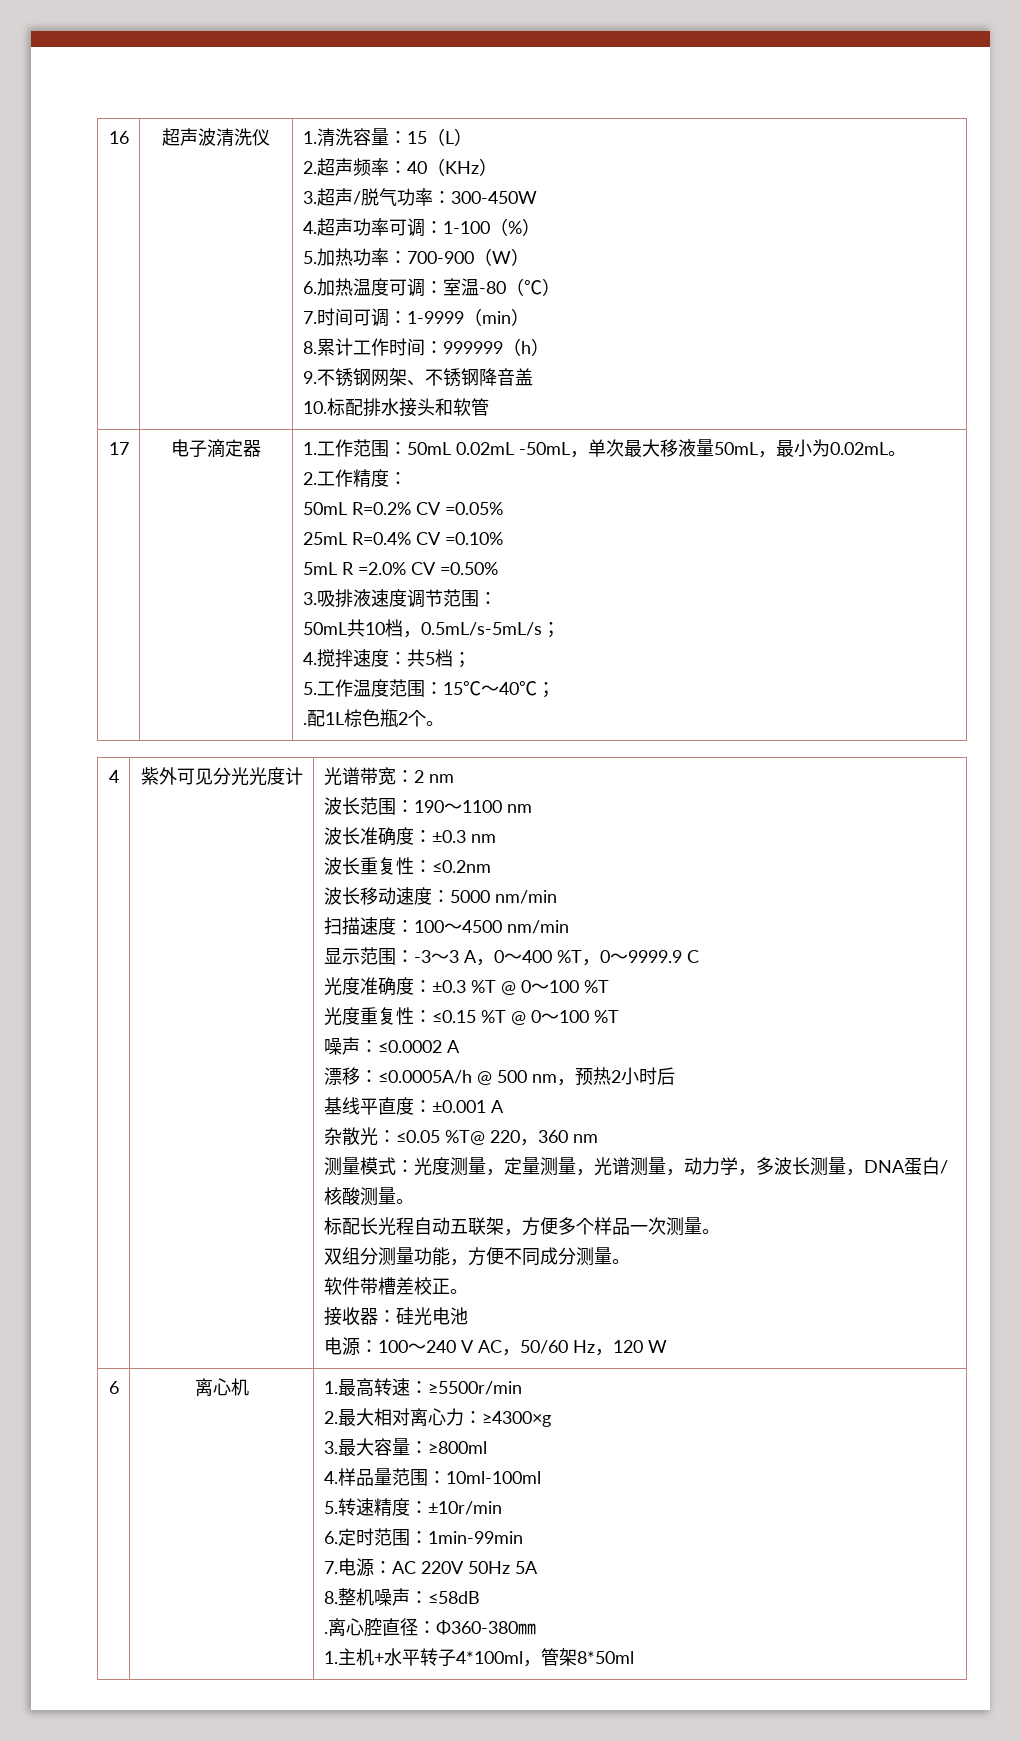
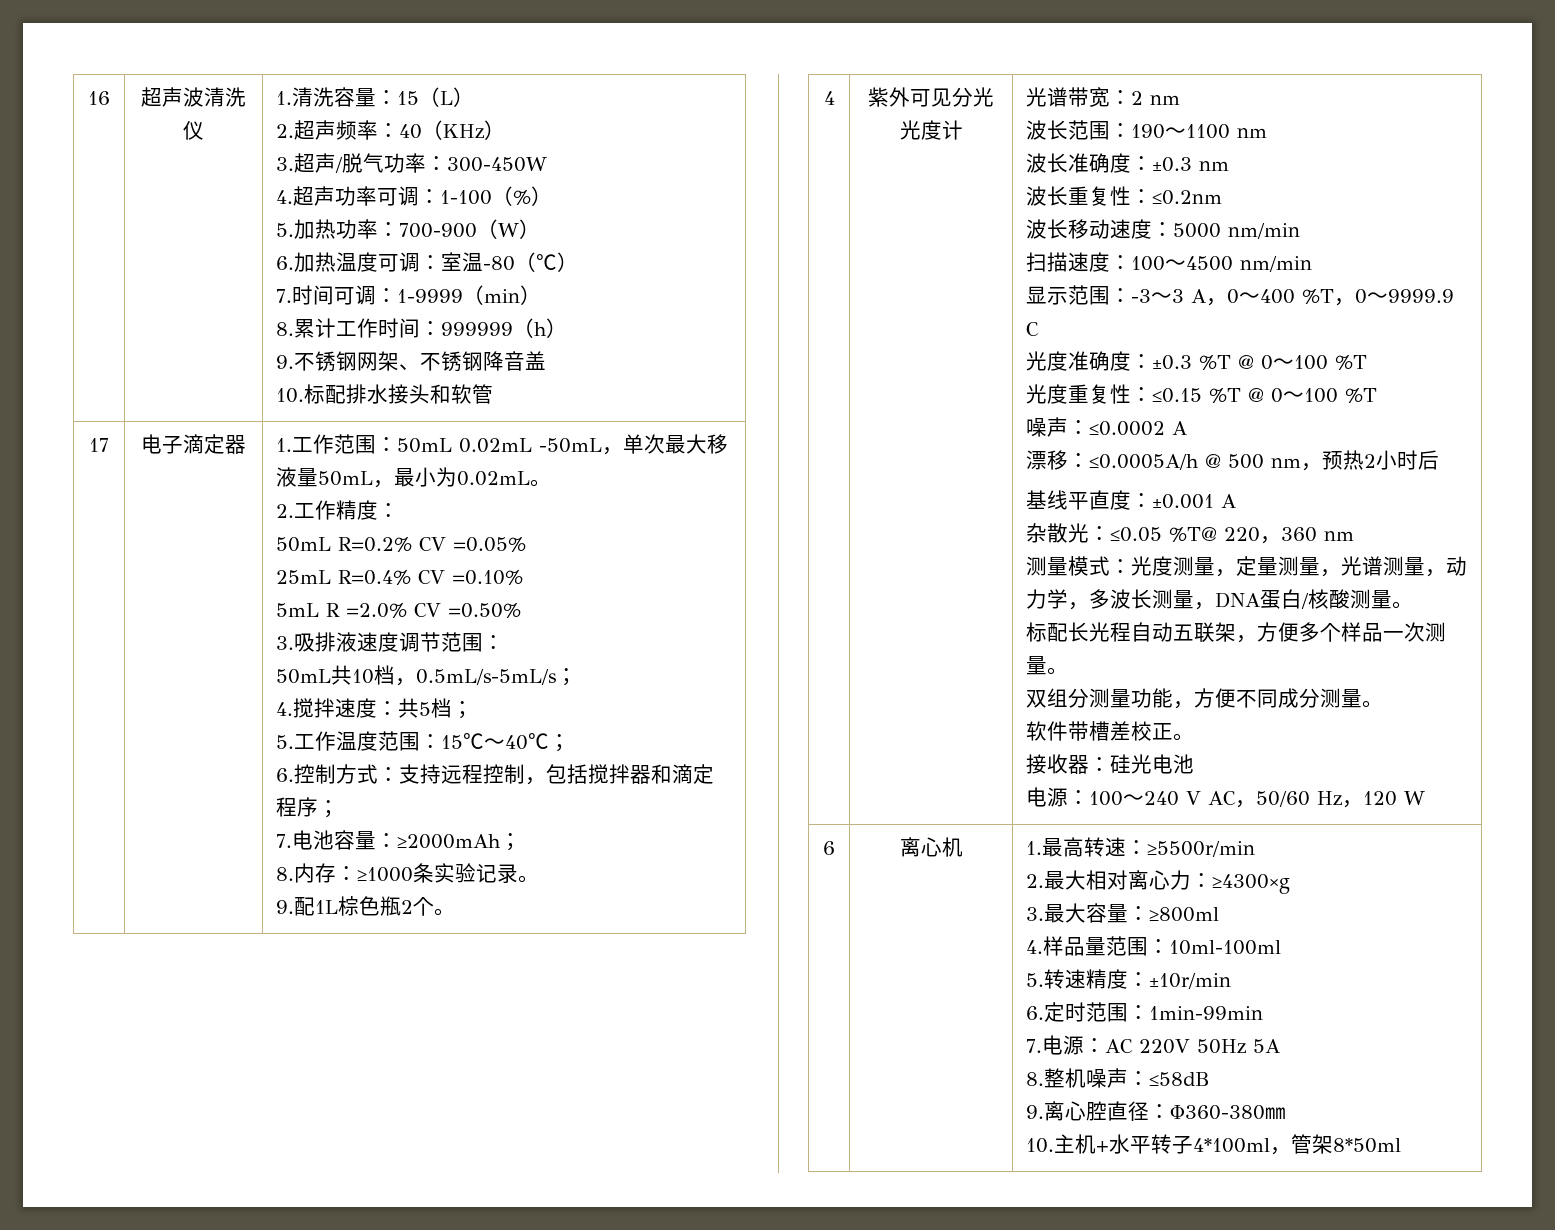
- .配1L棕色瓶2个。
+ 6.控制方式：支持远程控制，包括搅拌器和滴定程序；
+ 7.电池容量：≥2000mAh；
+ 8.内存：≥1000条实验记录。
+ 9.配1L棕色瓶2个。
- .离心腔直径：Φ360-380㎜
+ 9.离心腔直径：Φ360-380㎜
- 1.主机+水平转子4*100ml，管架8*50ml
+ 10.主机+水平转子4*100ml，管架8*50ml

